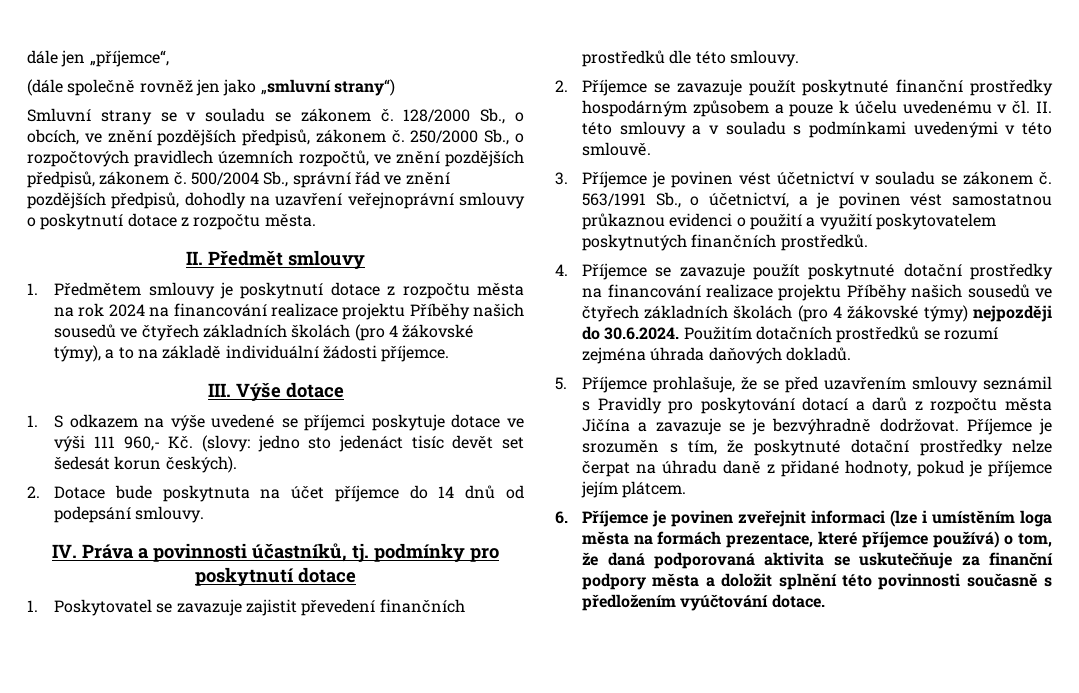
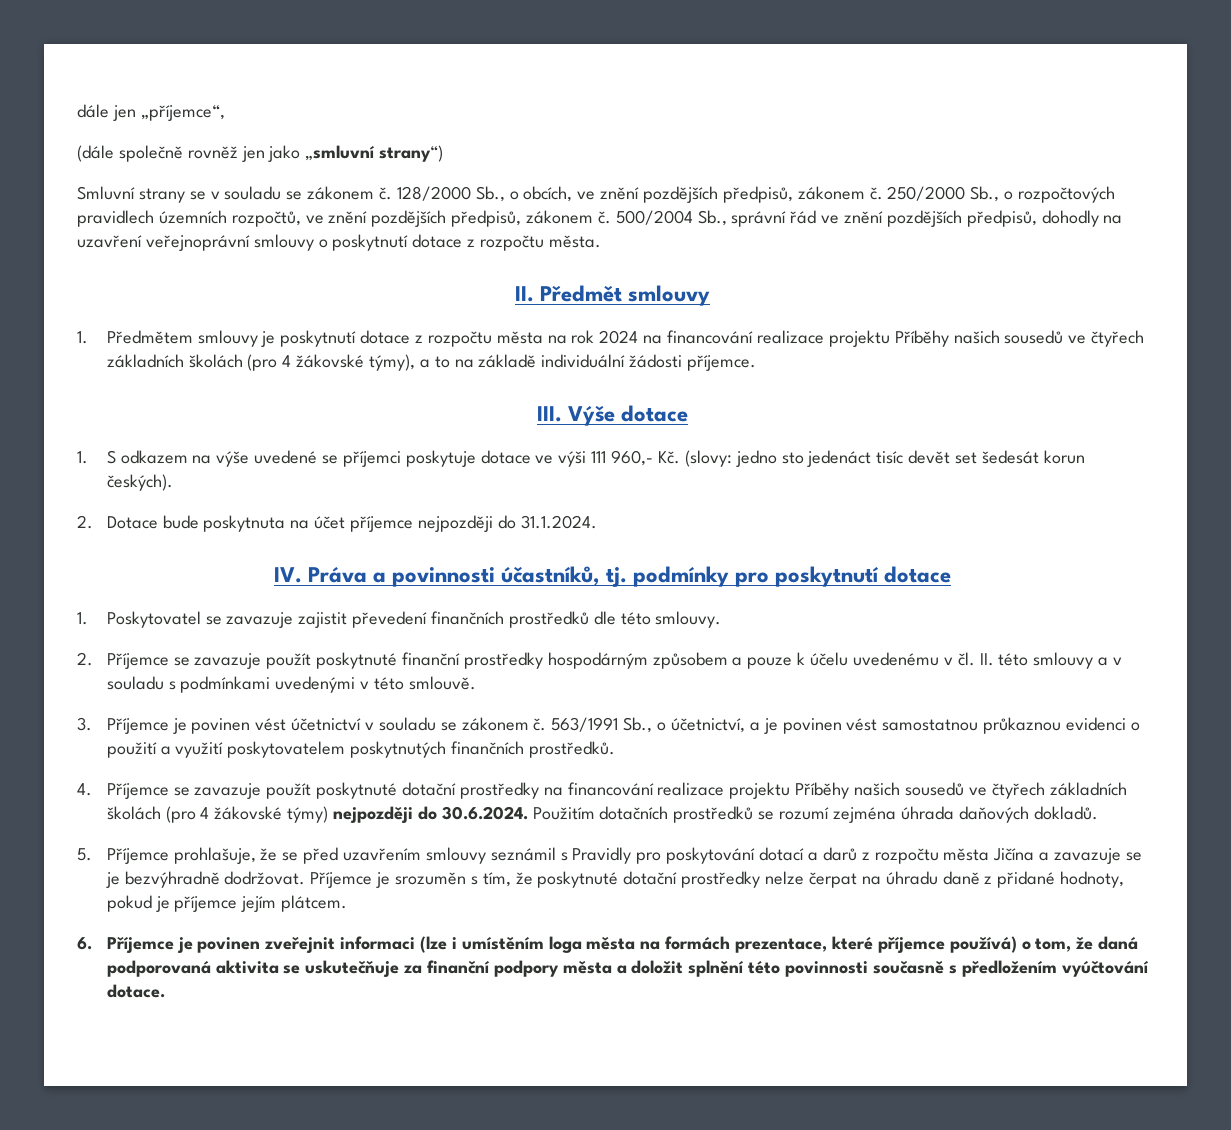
- 2. Dotace bude poskytnuta na účet příjemce do 14 dnů od podepsání smlouvy.
+ 2. Dotace bude poskytnuta na účet příjemce nejpozději do 31.1.2024.

